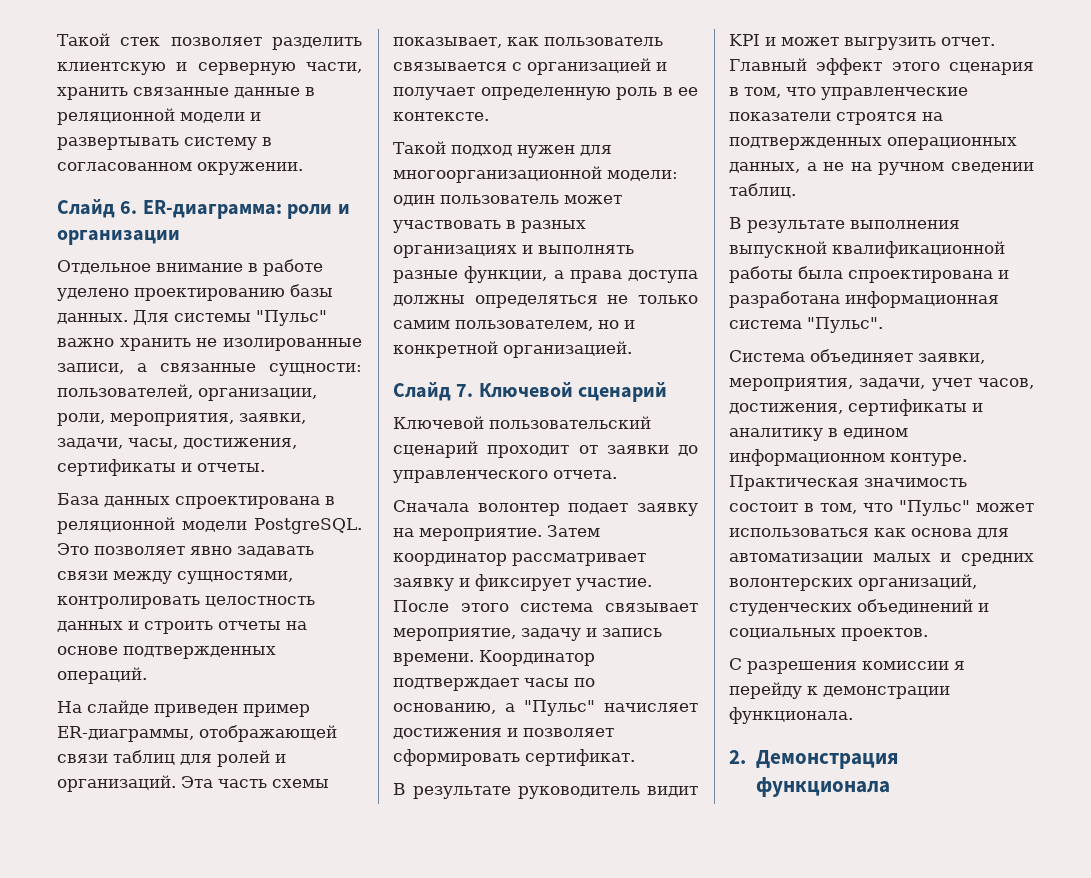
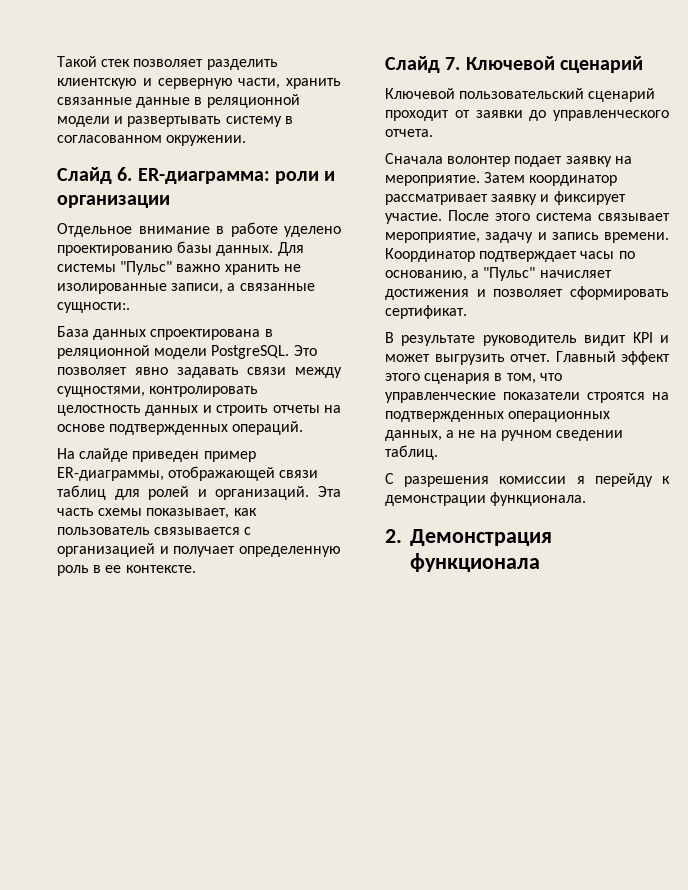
- Для системы "Пульс" важно хранить не изолированные записи, а связанные сущности: пользователей, организации, роли, мероприятия, заявки, задачи, часы, достижения, сертификаты и отчеты.
+ Для системы "Пульс" важно хранить не изолированные записи, а связанные сущности:.
- Такой подход нужен для многоорганизационной модели: один пользователь может участвовать в разных организациях и выполнять разные функции, а права доступа должны определяться не только самим пользователем, но и конкретной организацией.
- В результате выполнения выпускной квалификационной работы была спроектирована и разработана информационная система "Пульс".
- Система объединяет заявки, мероприятия, задачи, учет часов, достижения, сертификаты и аналитику в едином информационном контуре. Практическая значимость состоит в том, что "Пульс" может использоваться как основа для автоматизации малых и средних волонтерских организаций, студенческих объединений и социальных проектов.

